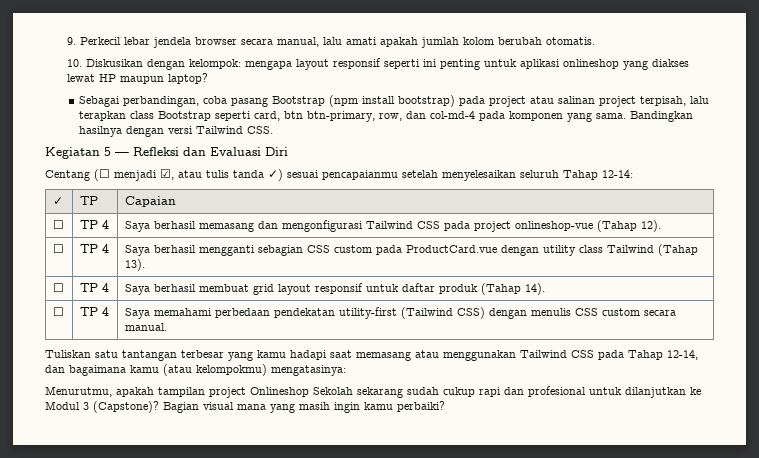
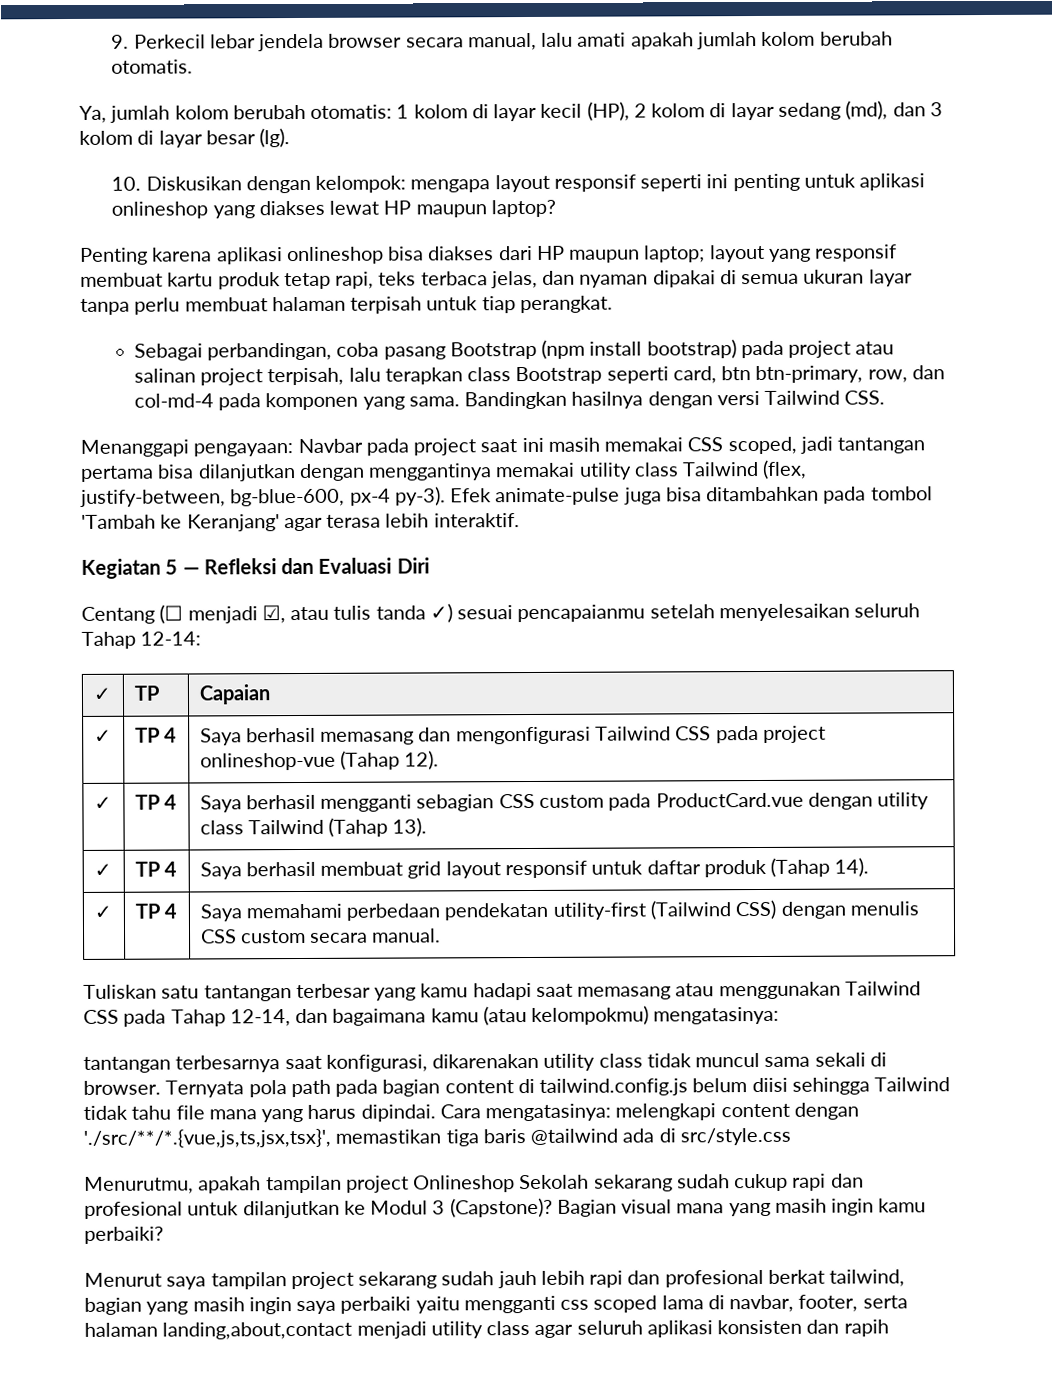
+ Ya, jumlah kolom berubah otomatis: 1 kolom di layar kecil (HP), 2 kolom di layar sedang (md), dan 3 kolom di layar besar (lg).
+ Penting karena aplikasi onlineshop bisa diakses dari HP maupun laptop; layout yang responsif membuat kartu produk tetap rapi, teks terbaca jelas, dan nyaman dipakai di semua ukuran layar tanpa perlu membuat halaman terpisah untuk tiap perangkat.
+ Menanggapi pengayaan: Navbar pada project saat ini masih memakai CSS scoped, jadi tantangan pertama bisa dilanjutkan dengan menggantinya memakai utility class Tailwind (flex, justify-between, bg-blue-600, px-4 py-3). Efek animate-pulse juga bisa ditambahkan pada tombol 'Tambah ke Keranjang' agar terasa lebih interaktif.
- ☐ | TP 4 | Saya berhasil memasang dan mengonfigurasi Tailwind CSS pada project onlineshop-vue (Tahap 12).
+ ✓ | TP 4 | Saya berhasil memasang dan mengonfigurasi Tailwind CSS pada project onlineshop-vue (Tahap 12).
- ☐ | TP 4 | Saya berhasil mengganti sebagian CSS custom pada ProductCard.vue dengan utility class Tailwind (Tahap 13).
+ ✓ | TP 4 | Saya berhasil mengganti sebagian CSS custom pada ProductCard.vue dengan utility class Tailwind (Tahap 13).
- ☐ | TP 4 | Saya berhasil membuat grid layout responsif untuk daftar produk (Tahap 14).
+ ✓ | TP 4 | Saya berhasil membuat grid layout responsif untuk daftar produk (Tahap 14).
- ☐ | TP 4 | Saya memahami perbedaan pendekatan utility-first (Tailwind CSS) dengan menulis CSS custom secara manual.
+ ✓ | TP 4 | Saya memahami perbedaan pendekatan utility-first (Tailwind CSS) dengan menulis CSS custom secara manual.
+ tantangan terbesarnya saat konfigurasi, dikarenakan utility class tidak muncul sama sekali di browser. Ternyata pola path pada bagian content di tailwind.config.js belum diisi sehingga Tailwind tidak tahu file mana yang harus dipindai. Cara mengatasinya: melengkapi content dengan './src/**/*.{vue,js,ts,jsx,tsx}', memastikan tiga baris @tailwind ada di src/style.css
+ Menurut saya tampilan project sekarang sudah jauh lebih rapi dan profesional berkat tailwind, bagian yang masih ingin saya perbaiki yaitu mengganti css scoped lama di navbar, footer, serta halaman landing,about,contact menjadi utility class agar seluruh aplikasi konsisten dan rapih

